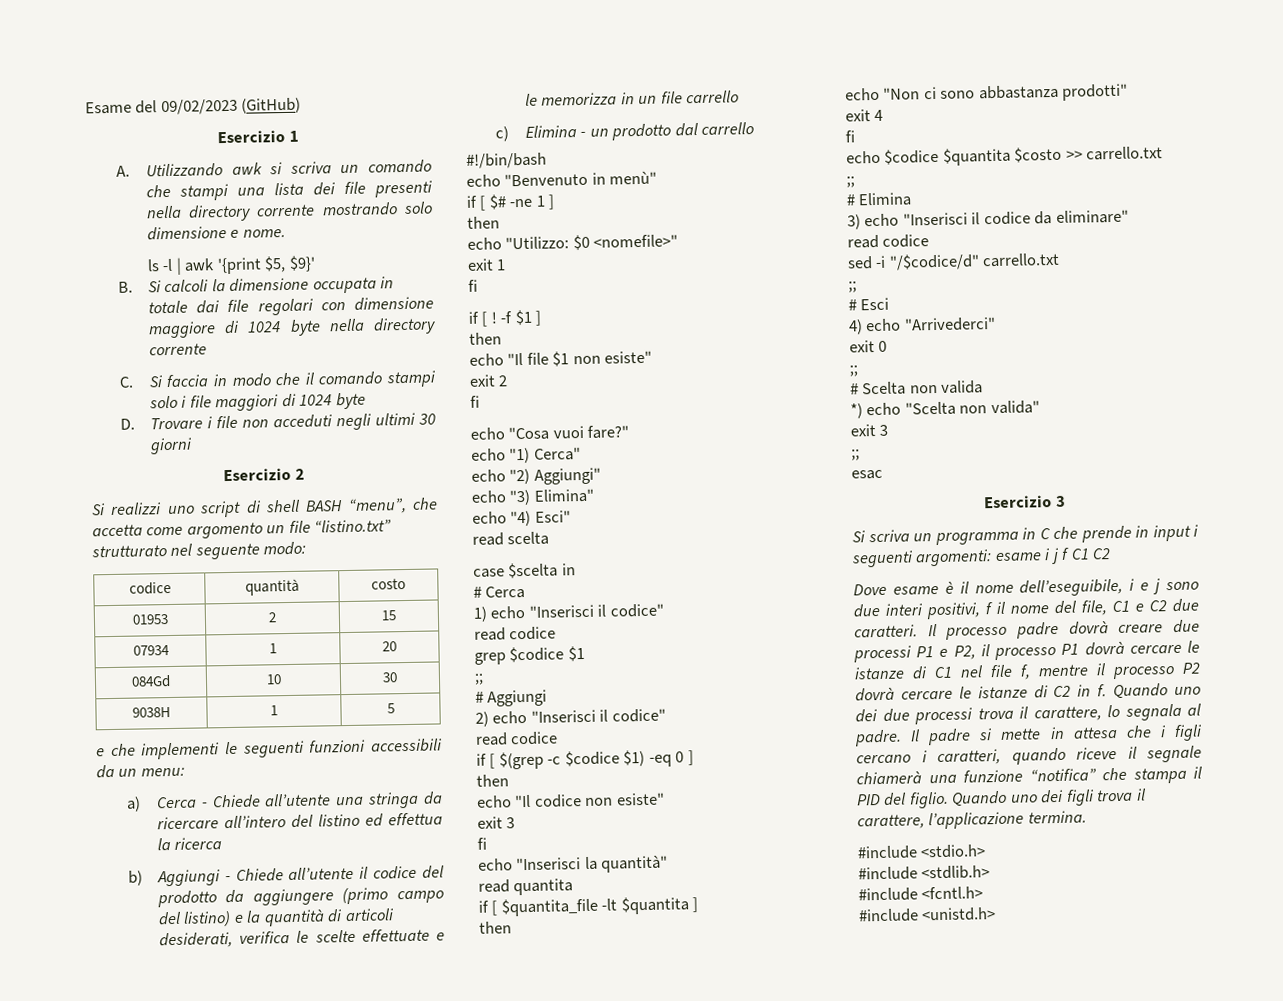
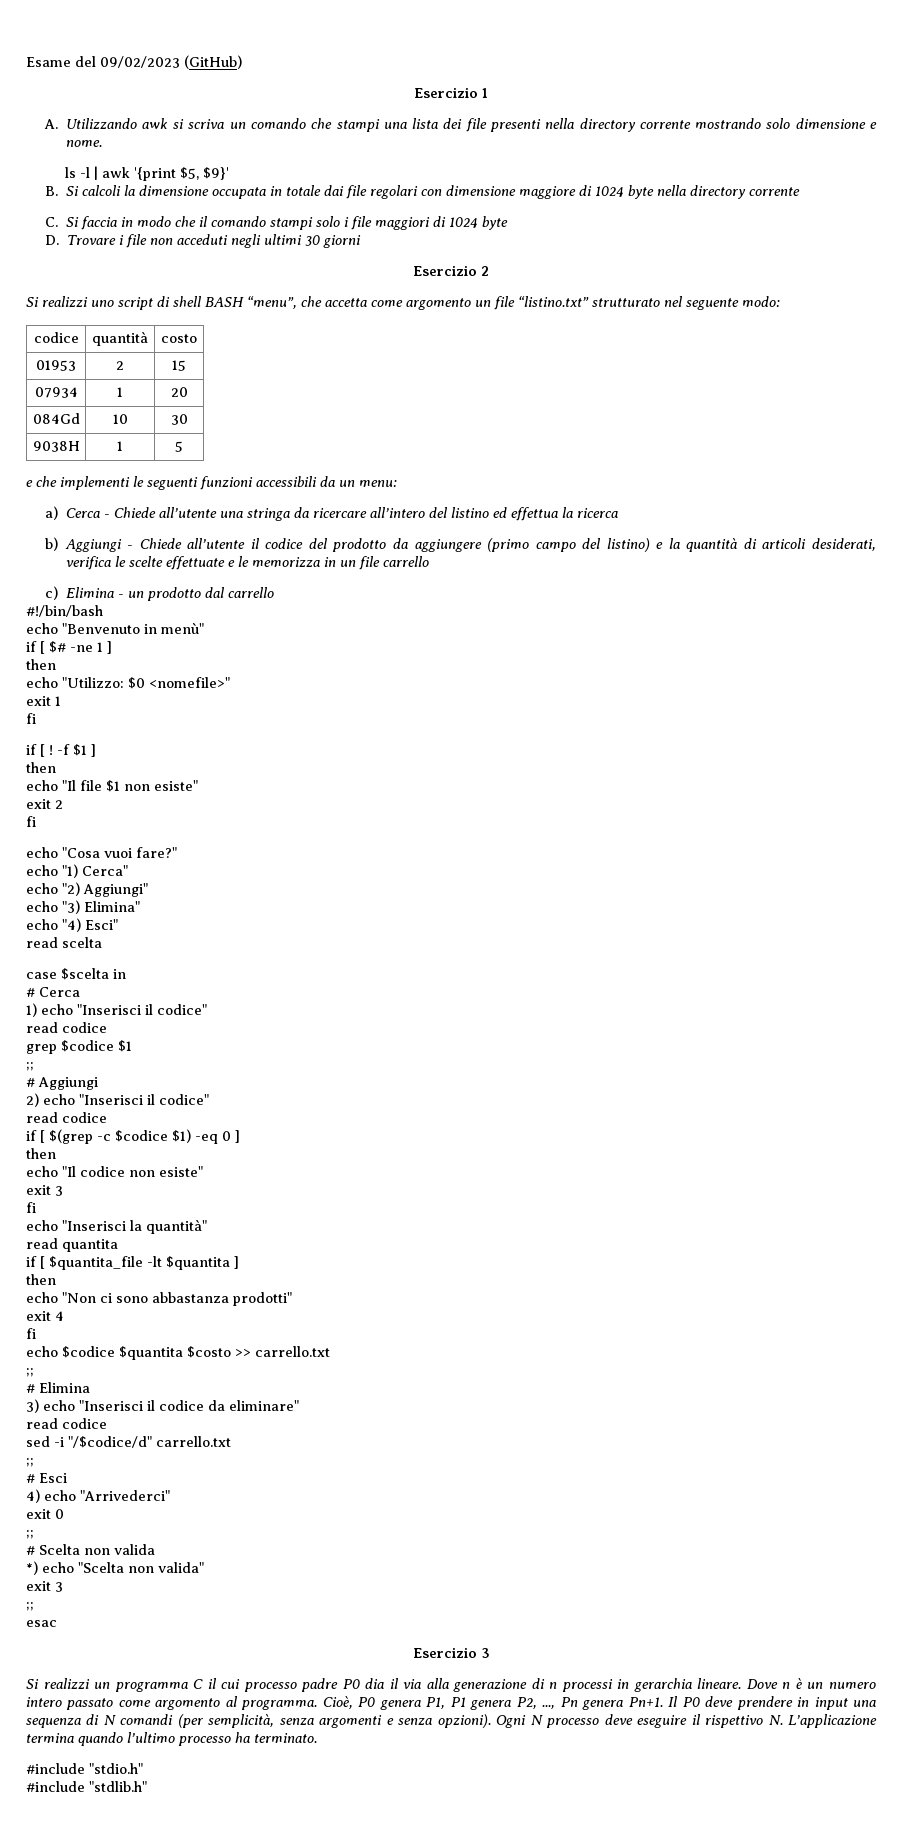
- Si scriva un programma in C che prende in input i seguenti argomenti: esame i j f C1 C2
- Dove esame è il nome dell’eseguibile, i e j sono due interi positivi, f il nome del file, C1 e C2 due caratteri. Il processo padre dovrà creare due processi P1 e P2, il processo P1 dovrà cercare le istanze di C1 nel file f, mentre il processo P2 dovrà cercare le istanze di C2 in f. Quando uno dei due processi trova il carattere, lo segnala al padre. Il padre si mette in attesa che i figli cercano i caratteri, quando riceve il segnale chiamerà una funzione “notifica” che stampa il PID del figlio. Quando uno dei figli trova il carattere, l’applicazione termina.
- #include <stdio.h>
- #include <stdlib.h>
- #include <fcntl.h>
- #include <unistd.h>
+ Si realizzi un programma C il cui processo padre P0 dia il via alla generazione di n processi in gerarchia lineare. Dove n è un numero intero passato come argomento al programma. Cioè, P0 genera P1, P1 genera P2, ..., Pn genera Pn+1. Il P0 deve prendere in input una sequenza di N comandi (per semplicità, senza argomenti e senza opzioni). Ogni N processo deve eseguire il rispettivo N. L’applicazione termina quando l’ultimo processo ha terminato.
+ #include "stdio.h"
+ #include "stdlib.h"

